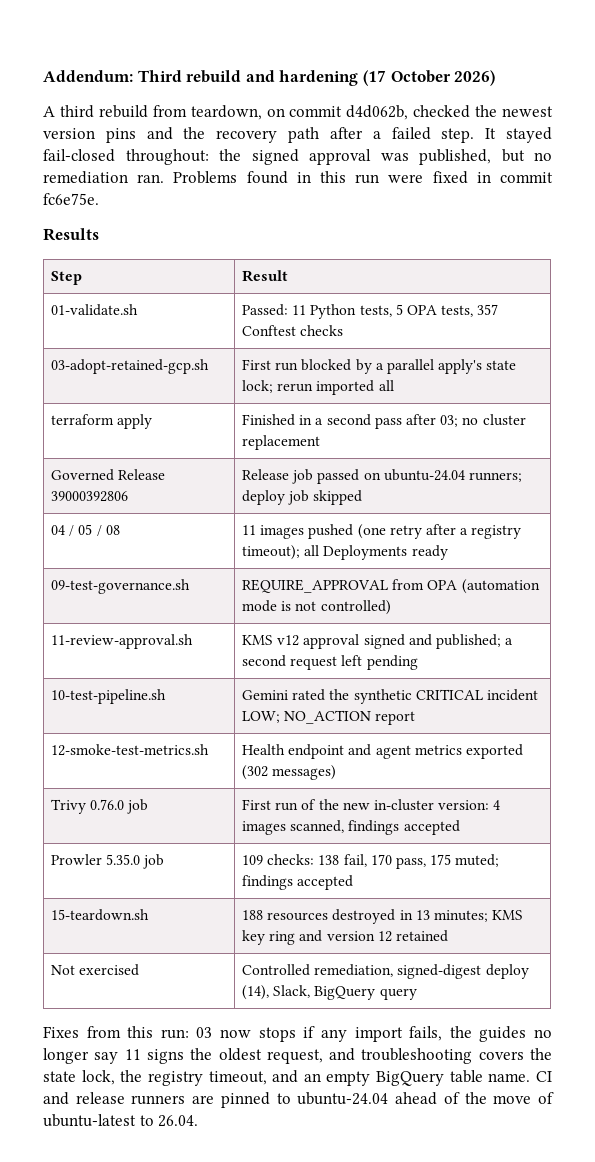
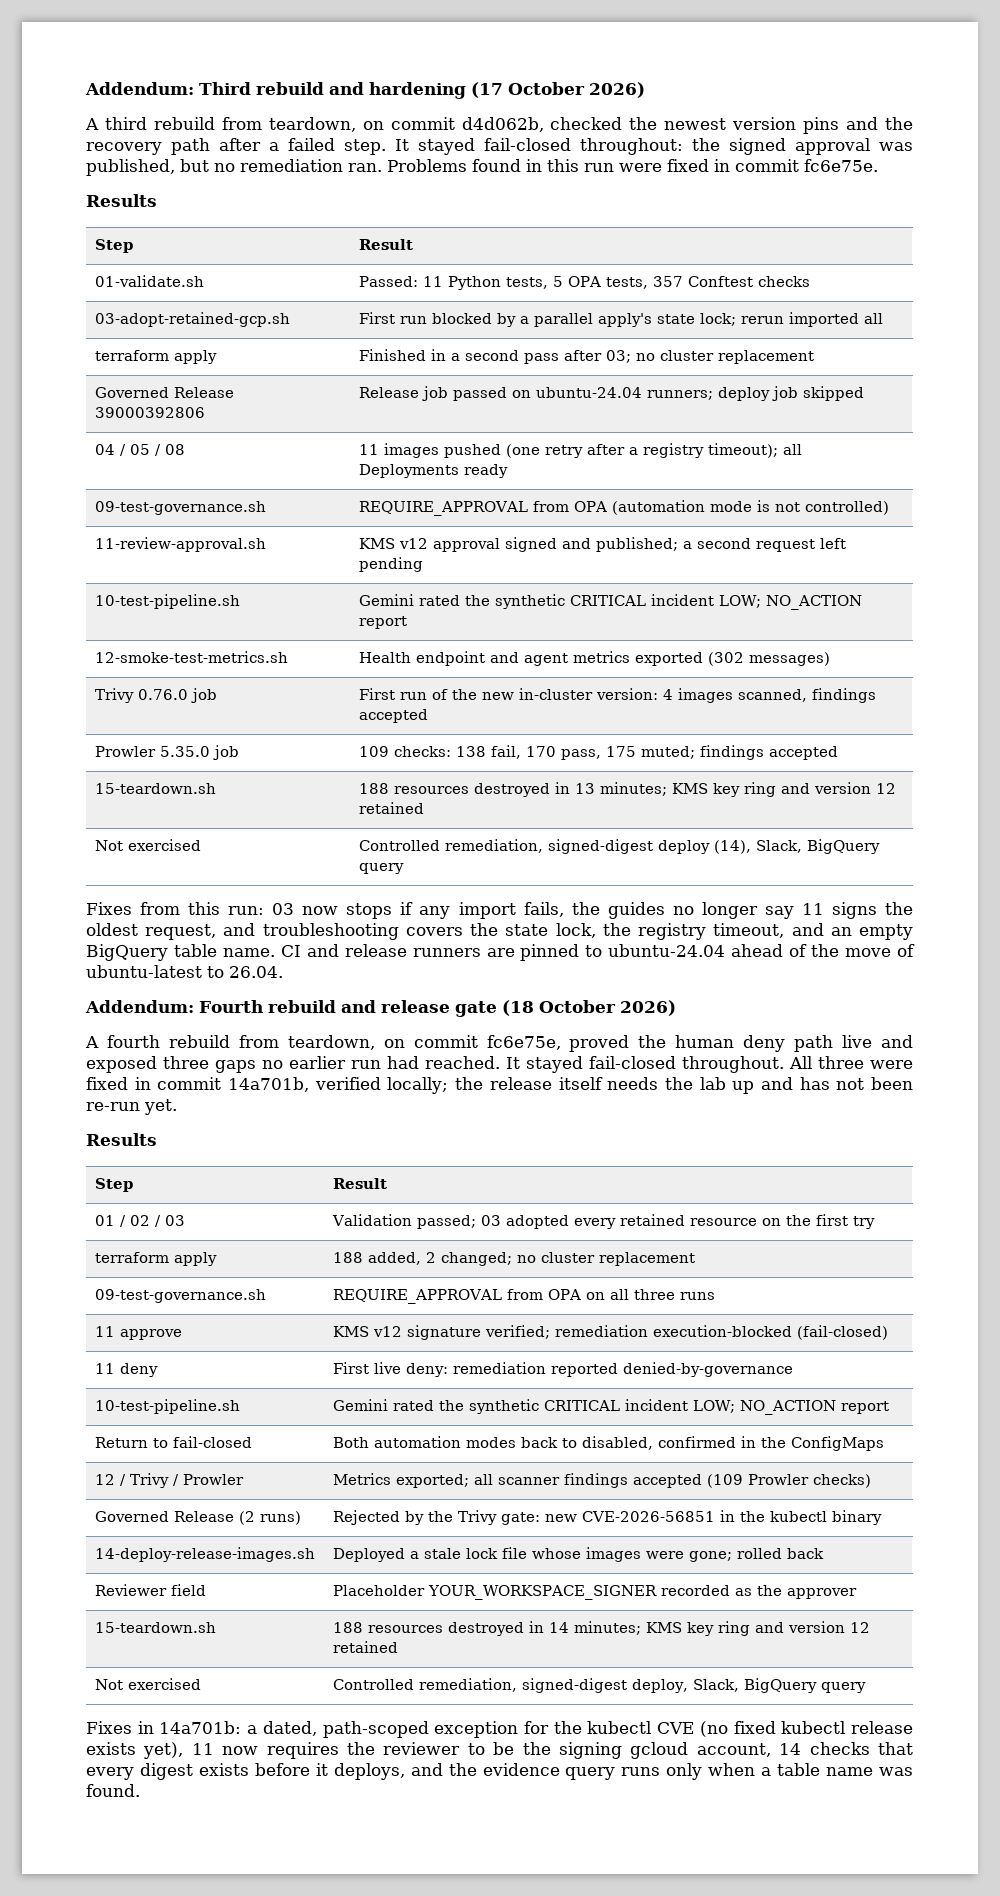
+ Addendum: Fourth rebuild and release gate (18 October 2026)
+ A fourth rebuild from teardown, on commit fc6e75e, proved the human deny path live and exposed three gaps no earlier run had reached. It stayed fail-closed throughout. All three were fixed in commit 14a701b, verified locally; the release itself needs the lab up and has not been re-run yet.
+ Results
+ Step | Result
+ 01 / 02 / 03 | Validation passed; 03 adopted every retained resource on the first try
+ terraform apply | 188 added, 2 changed; no cluster replacement
+ 09-test-governance.sh | REQUIRE_APPROVAL from OPA on all three runs
+ 11 approve | KMS v12 signature verified; remediation execution-blocked (fail-closed)
+ 11 deny | First live deny: remediation reported denied-by-governance
+ 10-test-pipeline.sh | Gemini rated the synthetic CRITICAL incident LOW; NO_ACTION report
+ Return to fail-closed | Both automation modes back to disabled, confirmed in the ConfigMaps
+ 12 / Trivy / Prowler | Metrics exported; all scanner findings accepted (109 Prowler checks)
+ Governed Release (2 runs) | Rejected by the Trivy gate: new CVE-2026-56851 in the kubectl binary
+ 14-deploy-release-images.sh | Deployed a stale lock file whose images were gone; rolled back
+ Reviewer field | Placeholder YOUR_WORKSPACE_SIGNER recorded as the approver
+ 15-teardown.sh | 188 resources destroyed in 14 minutes; KMS key ring and version 12 retained
+ Not exercised | Controlled remediation, signed-digest deploy, Slack, BigQuery query
+ Fixes in 14a701b: a dated, path-scoped exception for the kubectl CVE (no fixed kubectl release exists yet), 11 now requires the reviewer to be the signing gcloud account, 14 checks that every digest exists before it deploys, and the evidence query runs only when a table name was found.

